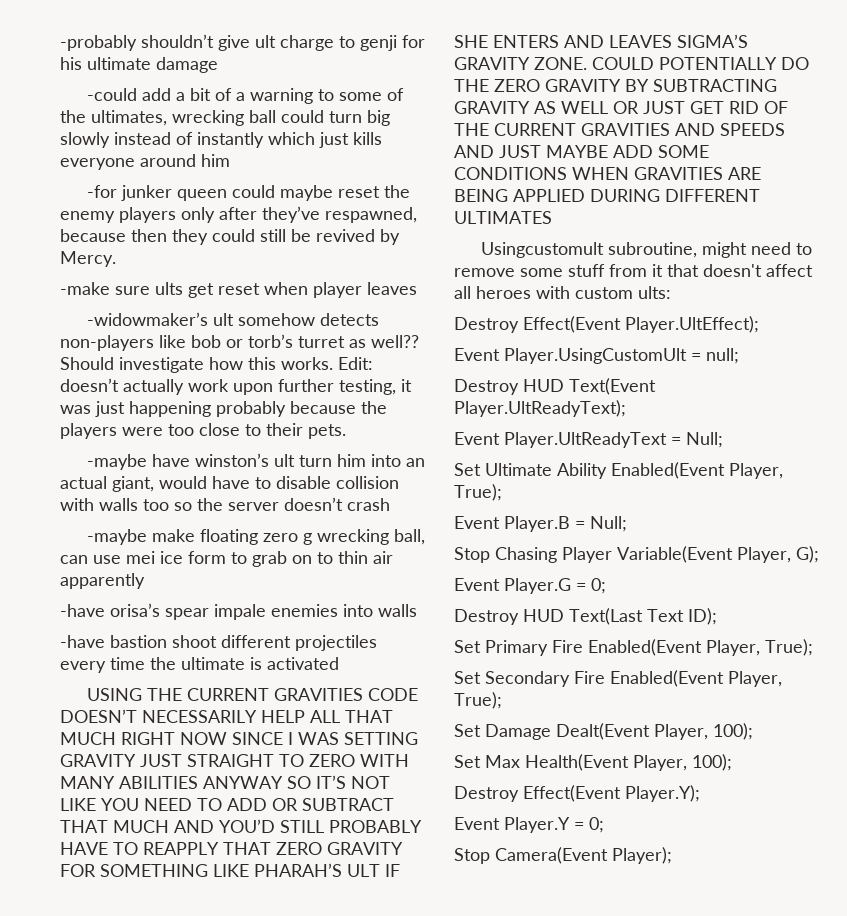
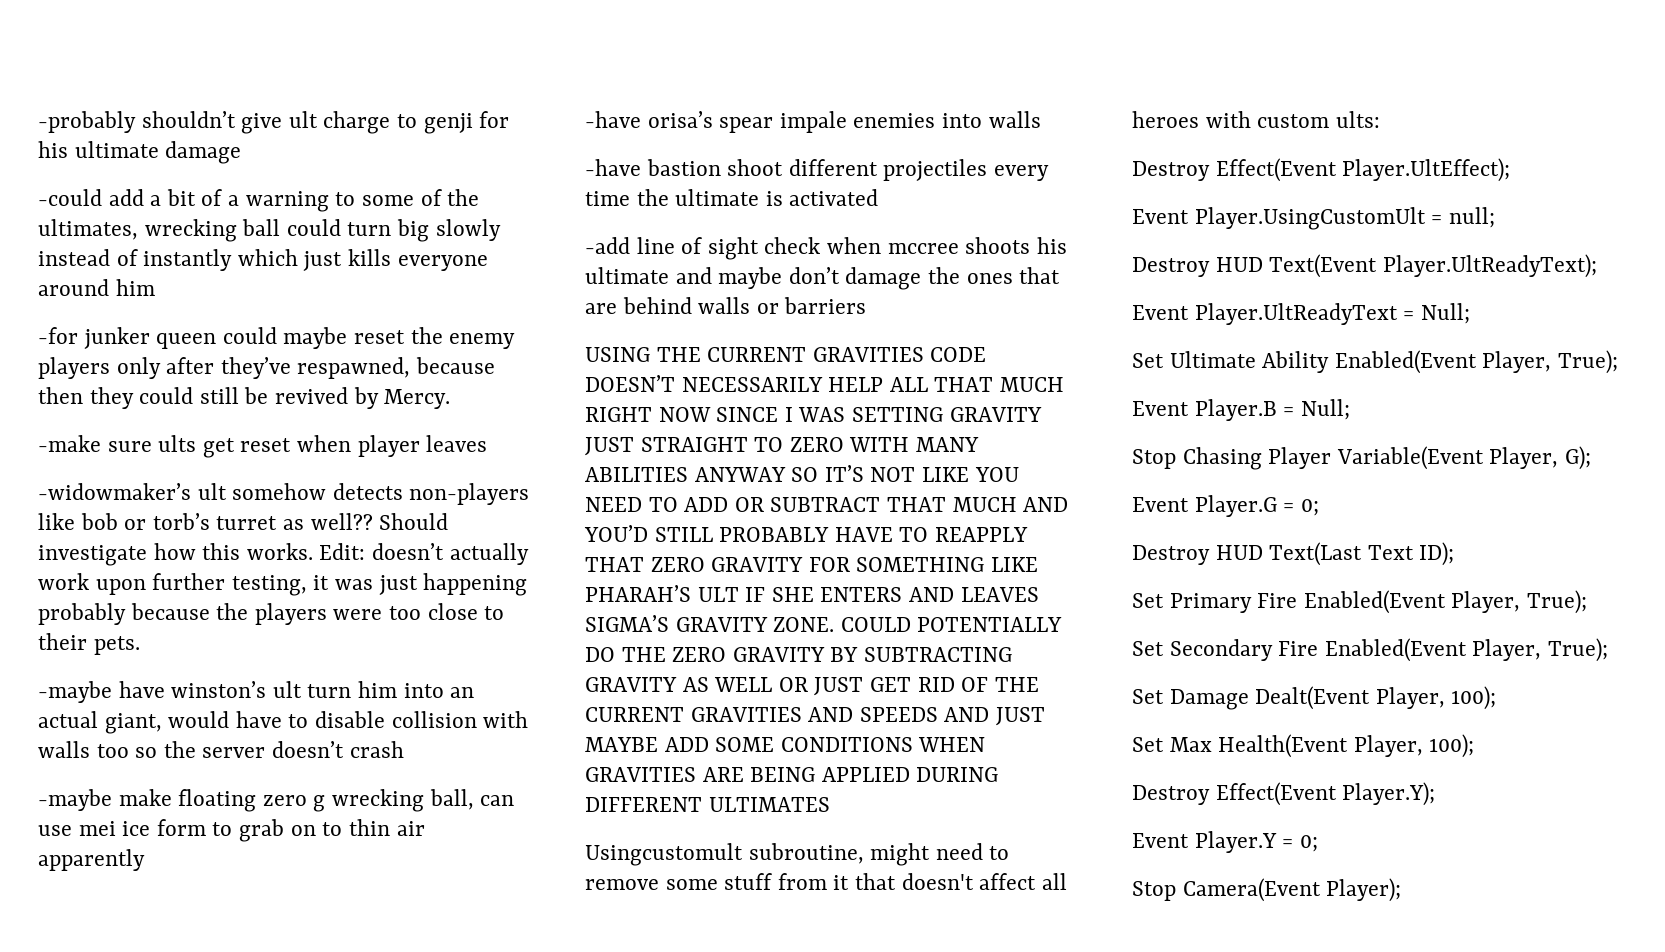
+ -add line of sight check when mccree shoots his ultimate and maybe don’t damage the ones that are behind walls or barriers

